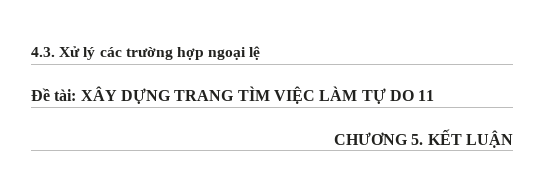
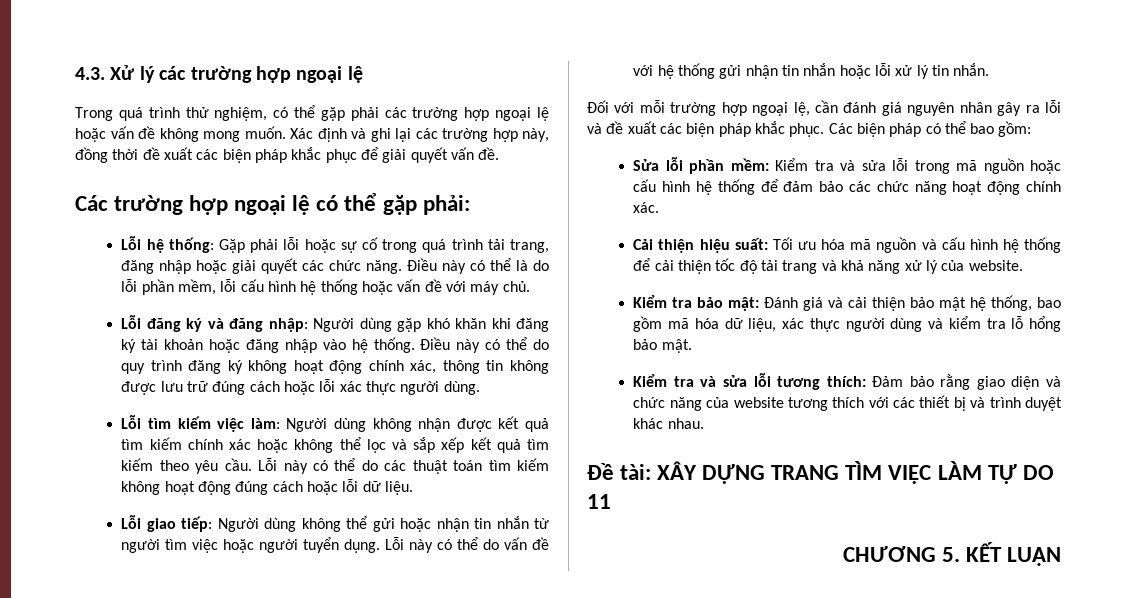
+ Trong quá trình thử nghiệm, có thể gặp phải các trường hợp ngoại lệ hoặc vấn đề không mong muốn. Xác định và ghi lại các trường hợp này, đồng thời đề xuất các biện pháp khắc phục để giải quyết vấn đề.
+ Các trường hợp ngoại lệ có thể gặp phải:
+ Lỗi hệ thống: Gặp phải lỗi hoặc sự cố trong quá trình tải trang, đăng nhập hoặc giải quyết các chức năng. Điều này có thể là do lỗi phần mềm, lỗi cấu hình hệ thống hoặc vấn đề với máy chủ.
+ Lỗi đăng ký và đăng nhập: Người dùng gặp khó khăn khi đăng ký tài khoản hoặc đăng nhập vào hệ thống. Điều này có thể do quy trình đăng ký không hoạt động chính xác, thông tin không được lưu trữ đúng cách hoặc lỗi xác thực người dùng.
+ Lỗi tìm kiếm việc làm: Người dùng không nhận được kết quả tìm kiếm chính xác hoặc không thể lọc và sắp xếp kết quả tìm kiếm theo yêu cầu. Lỗi này có thể do các thuật toán tìm kiếm không hoạt động đúng cách hoặc lỗi dữ liệu.
+ Lỗi giao tiếp: Người dùng không thể gửi hoặc nhận tin nhắn từ người tìm việc hoặc người tuyển dụng. Lỗi này có thể do vấn đề với hệ thống gửi nhận tin nhắn hoặc lỗi xử lý tin nhắn.
+ Đối với mỗi trường hợp ngoại lệ, cần đánh giá nguyên nhân gây ra lỗi và đề xuất các biện pháp khắc phục. Các biện pháp có thể bao gồm:
+ Sửa lỗi phần mềm: Kiểm tra và sửa lỗi trong mã nguồn hoặc cấu hình hệ thống để đảm bảo các chức năng hoạt động chính xác.
+ Cải thiện hiệu suất: Tối ưu hóa mã nguồn và cấu hình hệ thống để cải thiện tốc độ tải trang và khả năng xử lý của website.
+ Kiểm tra bảo mật: Đánh giá và cải thiện bảo mật hệ thống, bao gồm mã hóa dữ liệu, xác thực người dùng và kiểm tra lỗ hổng bảo mật.
+ Kiểm tra và sửa lỗi tương thích: Đảm bảo rằng giao diện và chức năng của website tương thích với các thiết bị và trình duyệt khác nhau.

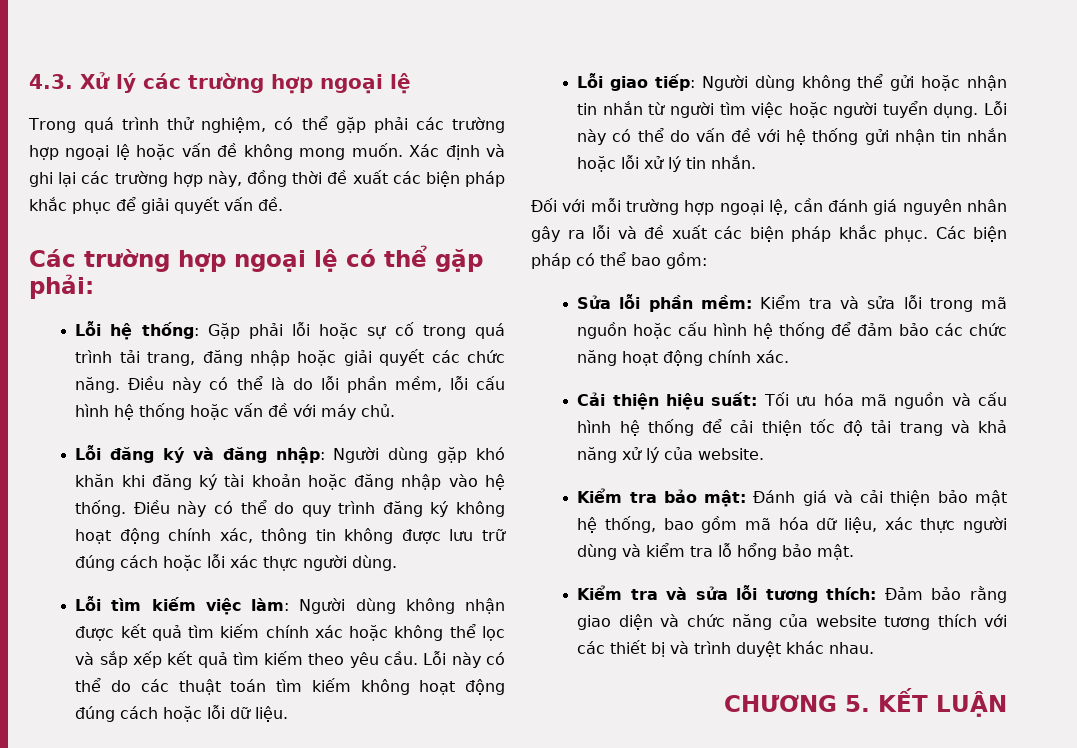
- Đề tài: XÂY DỰNG TRANG TÌM VIỆC LÀM TỰ DO 11

